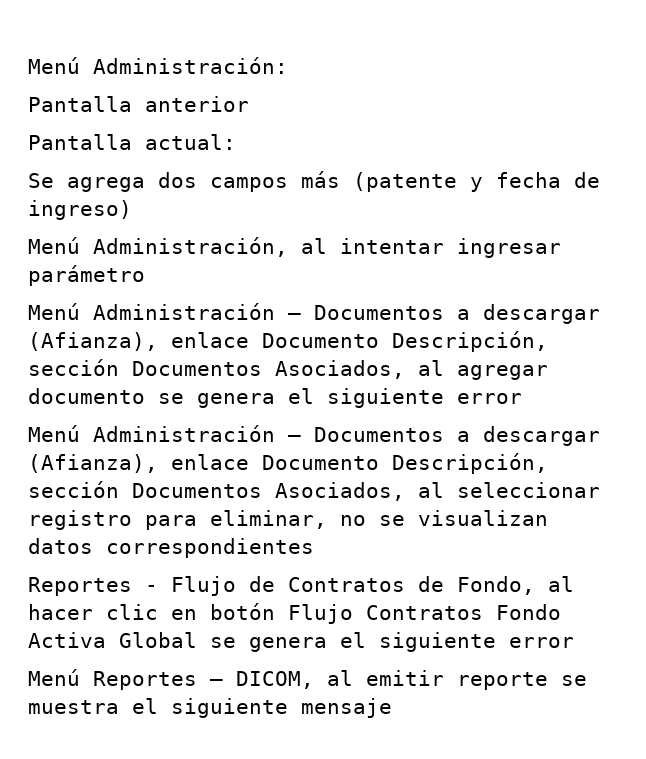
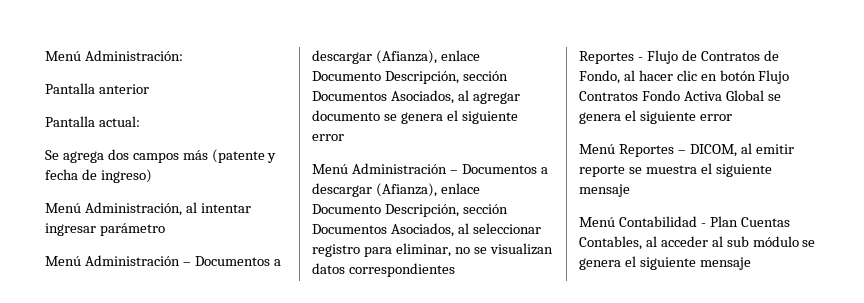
+ Menú Contabilidad - Plan Cuentas Contables, al acceder al sub módulo se genera el siguiente mensaje

